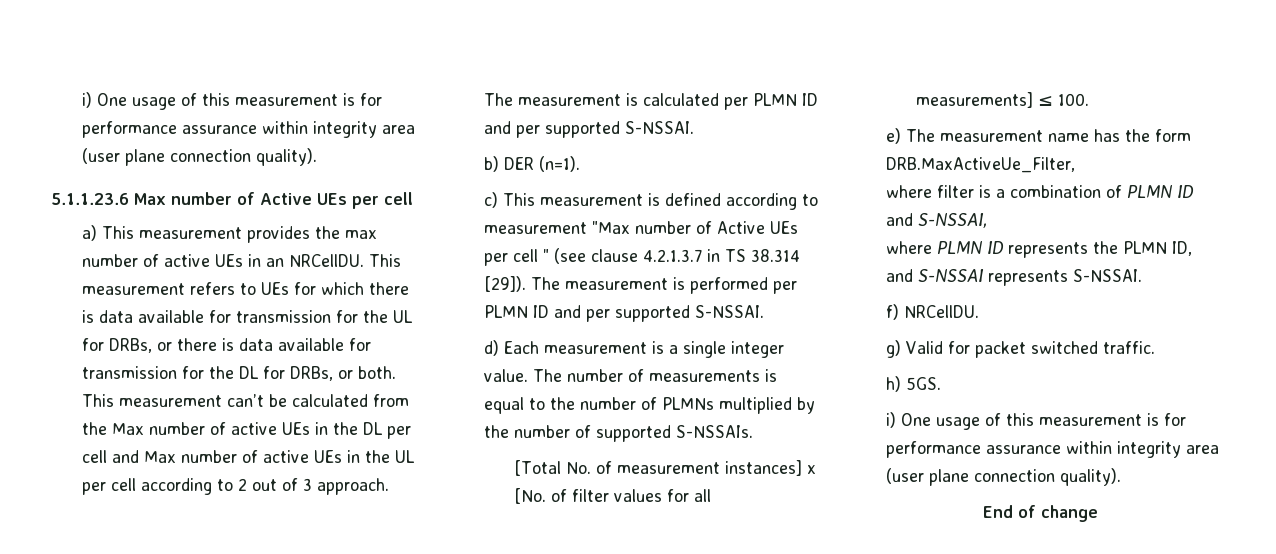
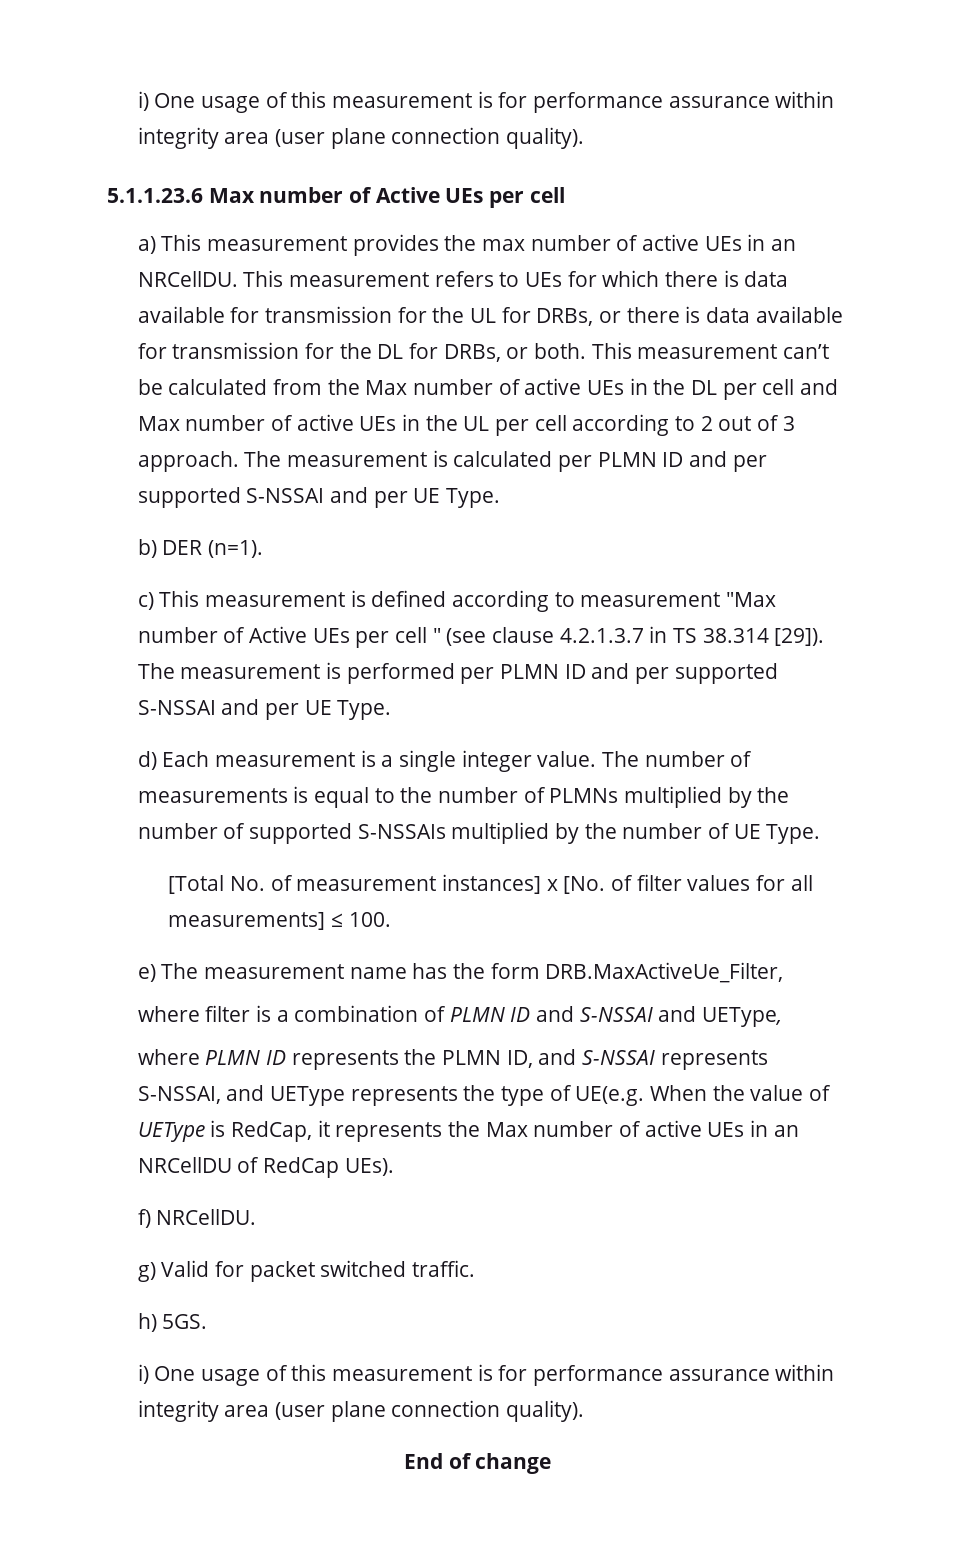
- The measurement is calculated per PLMN ID and per supported S-NSSAI.
+ The measurement is calculated per PLMN ID and per supported S-NSSAI and per UE Type.
- The measurement is performed per PLMN ID and per supported S-NSSAI.
+ The measurement is performed per PLMN ID and per supported S-NSSAI and per UE Type.
- The number of measurements is equal to the number of PLMNs multiplied by the number of supported S-NSSAIs.
+ The number of measurements is equal to the number of PLMNs multiplied by the number of supported S-NSSAIs multiplied by the number of UE Type.
- where filter is a combination of PLMN ID and S-NSSAI,
+ where filter is a combination of PLMN ID and S-NSSAI and UEType,
- where PLMN ID represents the PLMN ID, and S-NSSAI represents S-NSSAI.
+ where PLMN ID represents the PLMN ID, and S-NSSAI represents S-NSSAI, and UEType represents the type of UE(e.g. When the value of UEType is RedCap, it represents the Max number of active UEs in an NRCellDU of RedCap UEs).

